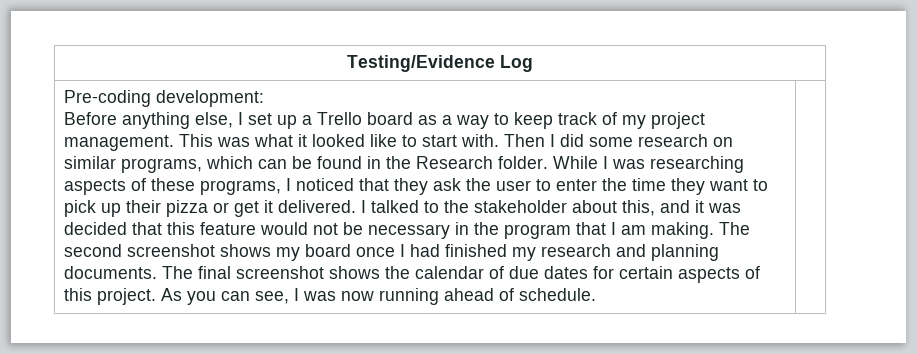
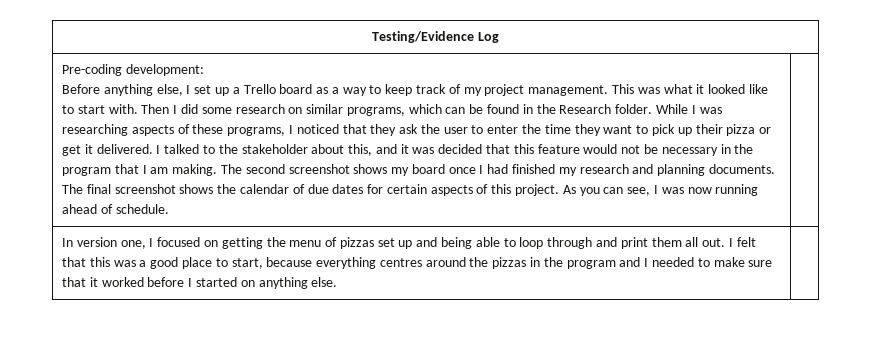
+ In version one, I focused on getting the menu of pizzas set up and being able to loop through and print them all out. I felt that this was a good place to start, because everything centres around the pizzas in the program and I needed to make sure that it worked before I started on anything else.

